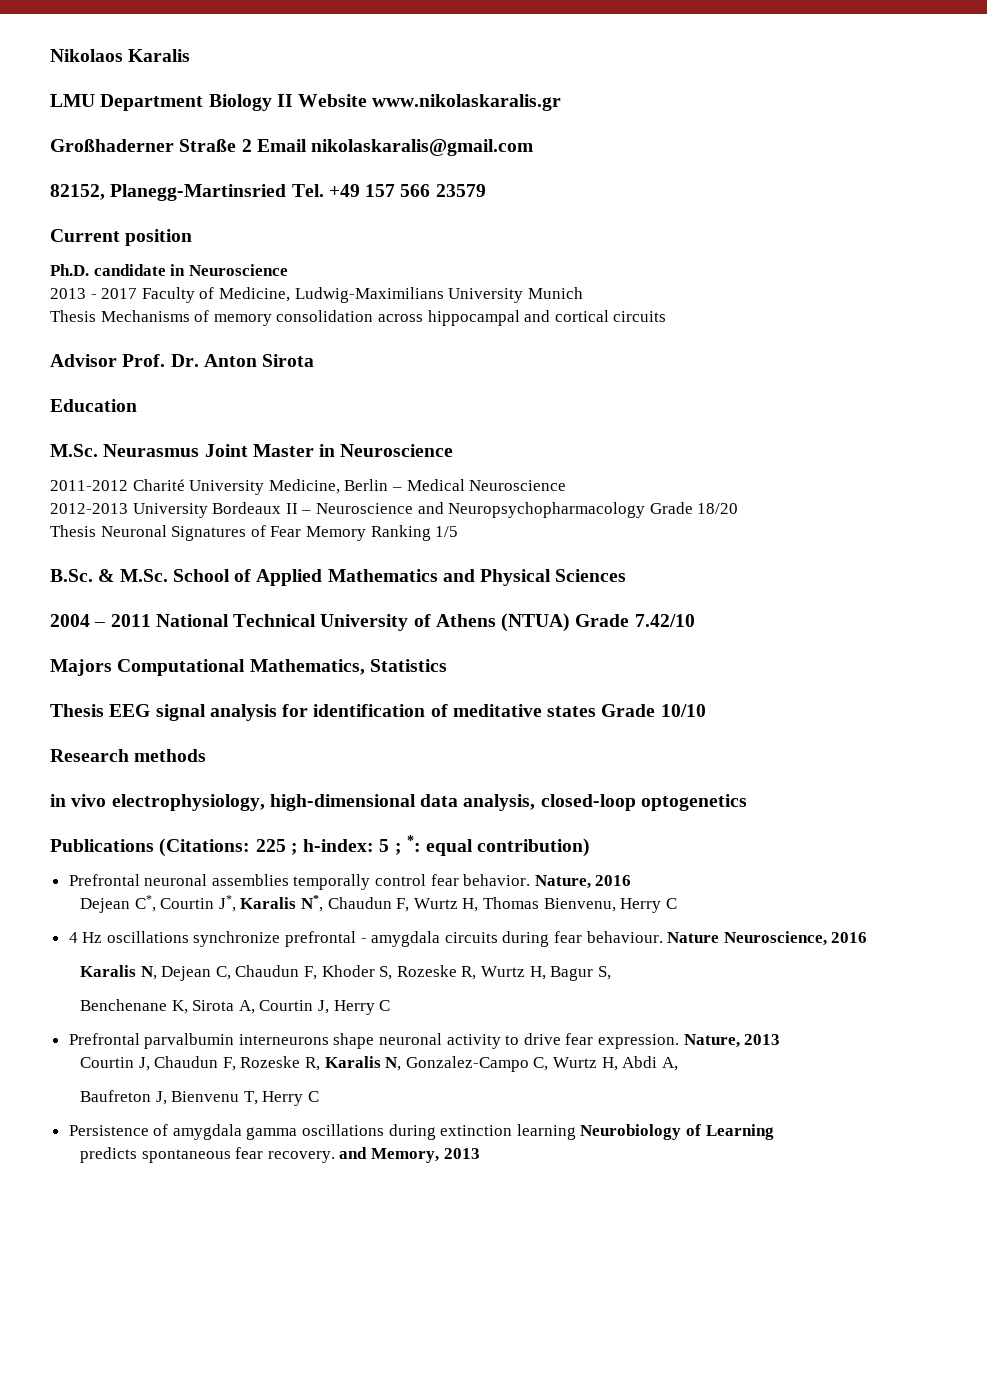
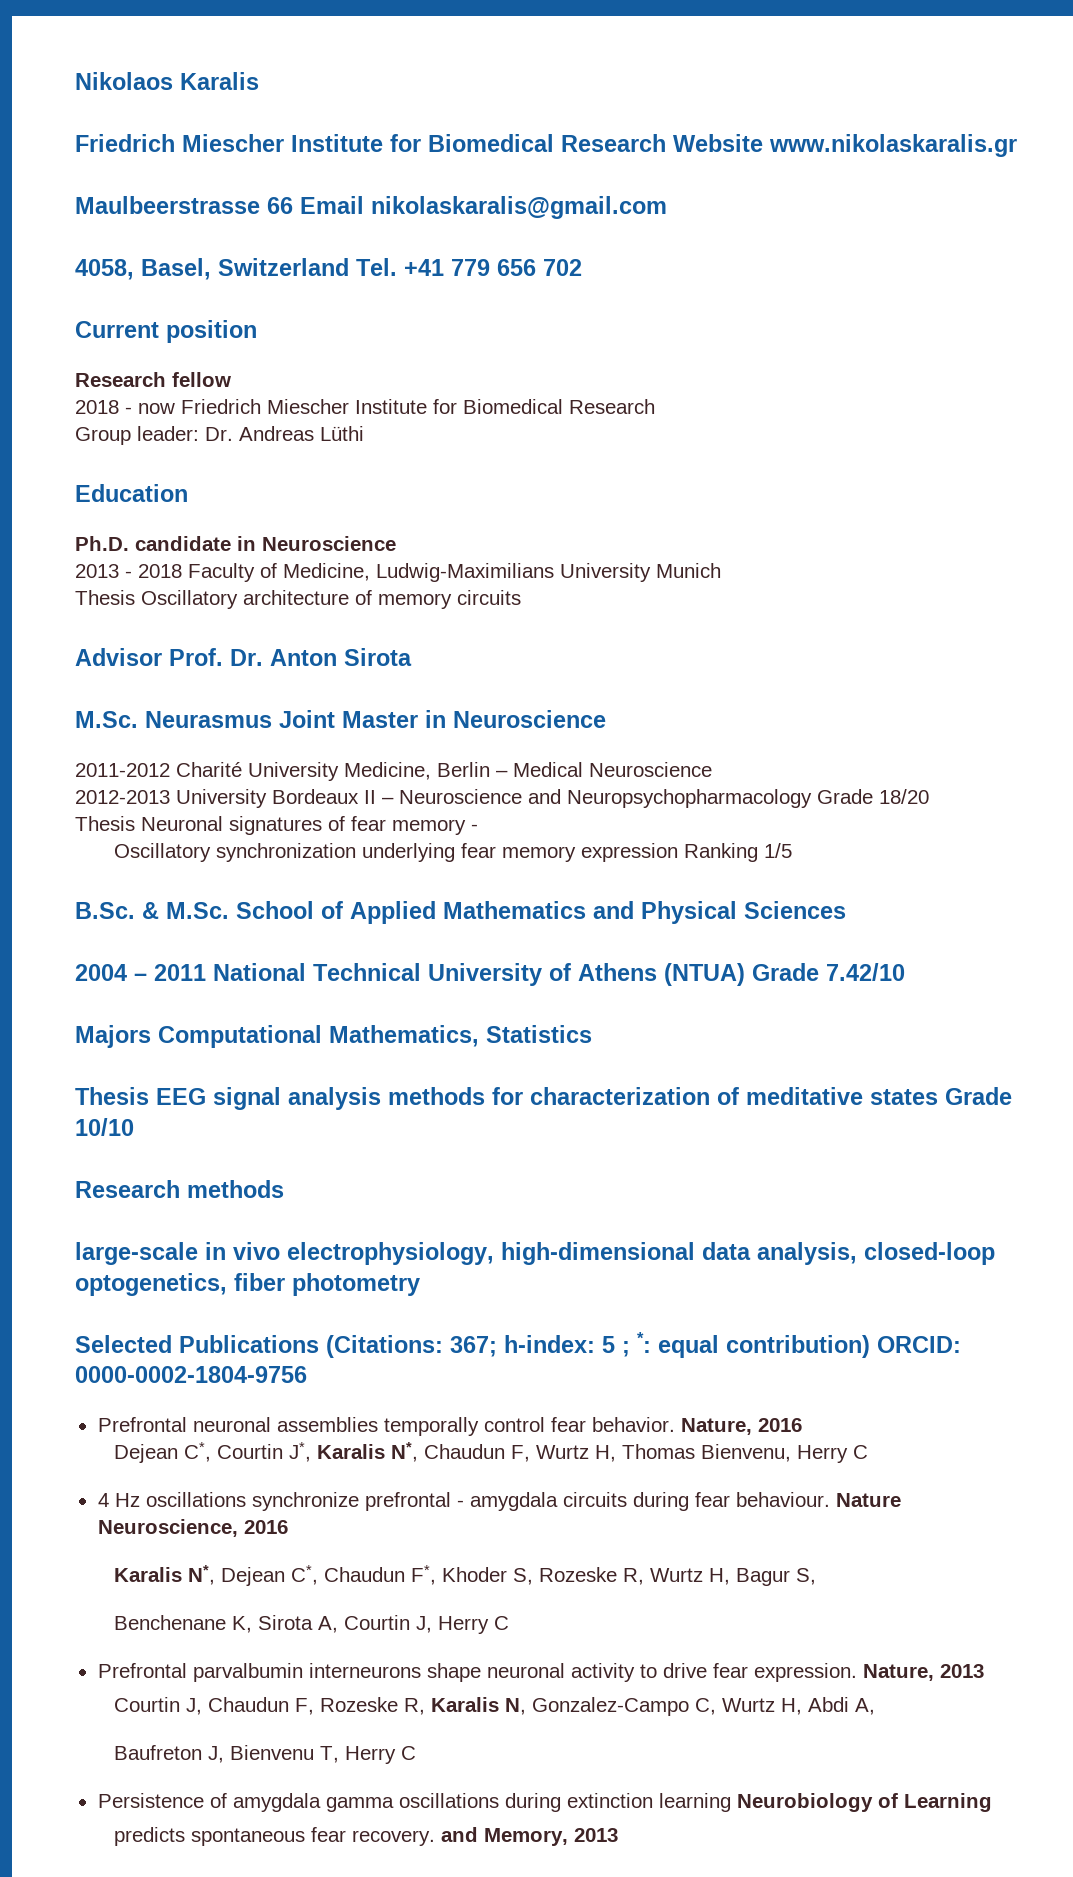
- LMU Department Biology II Website www.nikolaskaralis.gr
+ Friedrich Miescher Institute for Biomedical Research Website www.nikolaskaralis.gr
- Großhaderner Straße 2 Email nikolaskaralis@gmail.com
+ Maulbeerstrasse 66 Email nikolaskaralis@gmail.com
- 82152, Planegg-Martinsried Tel. +49 157 566 23579
+ 4058, Basel, Switzerland Tel. +41 779 656 702
  Current position
+ Research fellow
+ 2018 - now Friedrich Miescher Institute for Biomedical Research
+ Group leader: Dr. Andreas Lüthi
+ Education
- 2013 - 2017 Faculty of Medicine, Ludwig-Maximilians University Munich
+ 2013 - 2018 Faculty of Medicine, Ludwig-Maximilians University Munich
- Thesis Mechanisms of memory consolidation across hippocampal and cortical circuits
+ Thesis Oscillatory architecture of memory circuits
- Education
- Thesis Neuronal Signatures of Fear Memory Ranking 1/5
+ Thesis Neuronal signatures of fear memory -
+ Oscillatory synchronization underlying fear memory expression Ranking 1/5
- Thesis EEG signal analysis for identification of meditative states Grade 10/10
+ Thesis EEG signal analysis methods for characterization of meditative states Grade 10/10
- in vivo electrophysiology, high-dimensional data analysis, closed-loop optogenetics
- Publications (Citations: 225 ; h-index: 5 ; *: equal contribution)
+ large-scale in vivo electrophysiology, high-dimensional data analysis, closed-loop optogenetics, fiber photometry
+ Selected Publications (Citations: 367; h-index: 5 ; *: equal contribution) ORCID: 0000-0002-1804-9756
- Karalis N, Dejean C, Chaudun F, Khoder S, Rozeske R, Wurtz H, Bagur S,
+ Karalis N*, Dejean C*, Chaudun F*, Khoder S, Rozeske R, Wurtz H, Bagur S,

